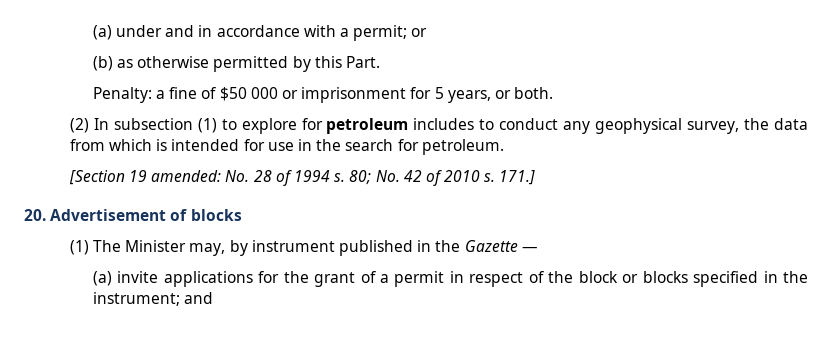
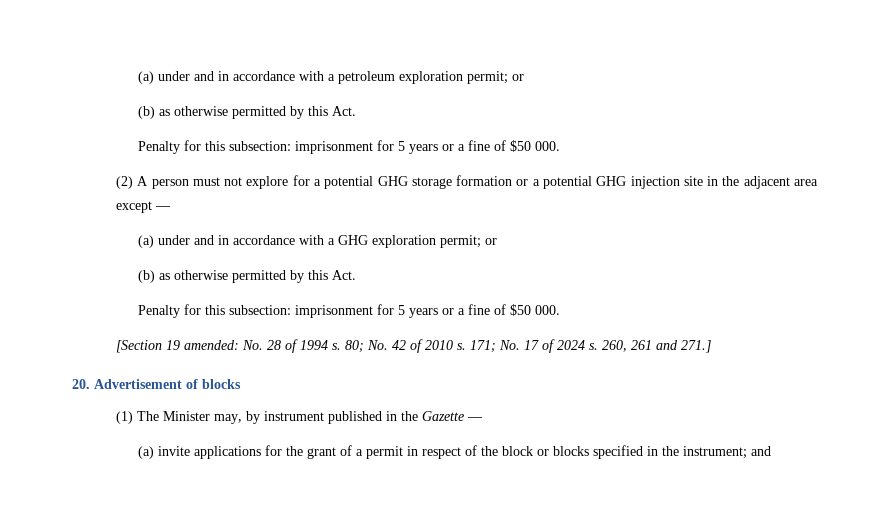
- (a) under and in accordance with a permit; or
- (b) as otherwise permitted by this Part.
- Penalty: a fine of $50 000 or imprisonment for 5 years, or both.
- (2) In subsection (1) to explore for petroleum includes to conduct any geophysical survey, the data from which is intended for use in the search for petroleum.
+ (a) under and in accordance with a petroleum exploration permit; or
+ (b) as otherwise permitted by this Act.
+ Penalty for this subsection: imprisonment for 5 years or a fine of $50 000.
+ (2) A person must not explore for a potential GHG storage formation or a potential GHG injection site in the adjacent area except —
+ (a) under and in accordance with a GHG exploration permit; or
+ (b) as otherwise permitted by this Act.
+ Penalty for this subsection: imprisonment for 5 years or a fine of $50 000.
- 171.]
+ 171; No. 17 of 2024 s. 260, 261 and 271.]

